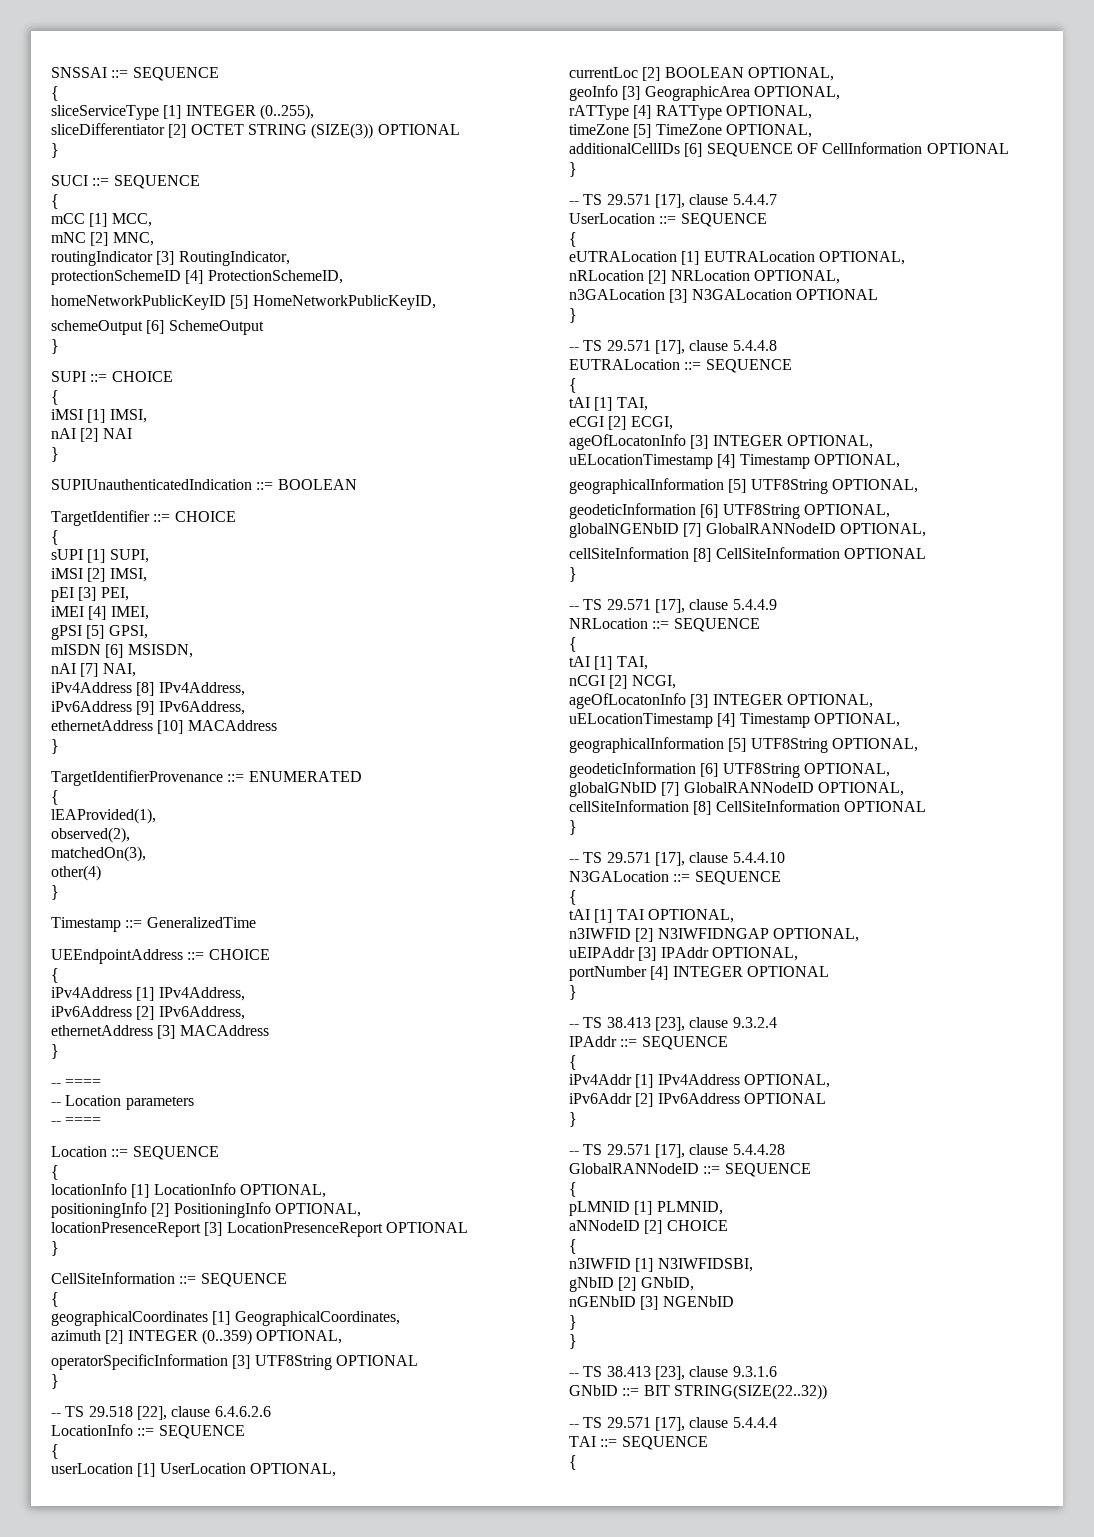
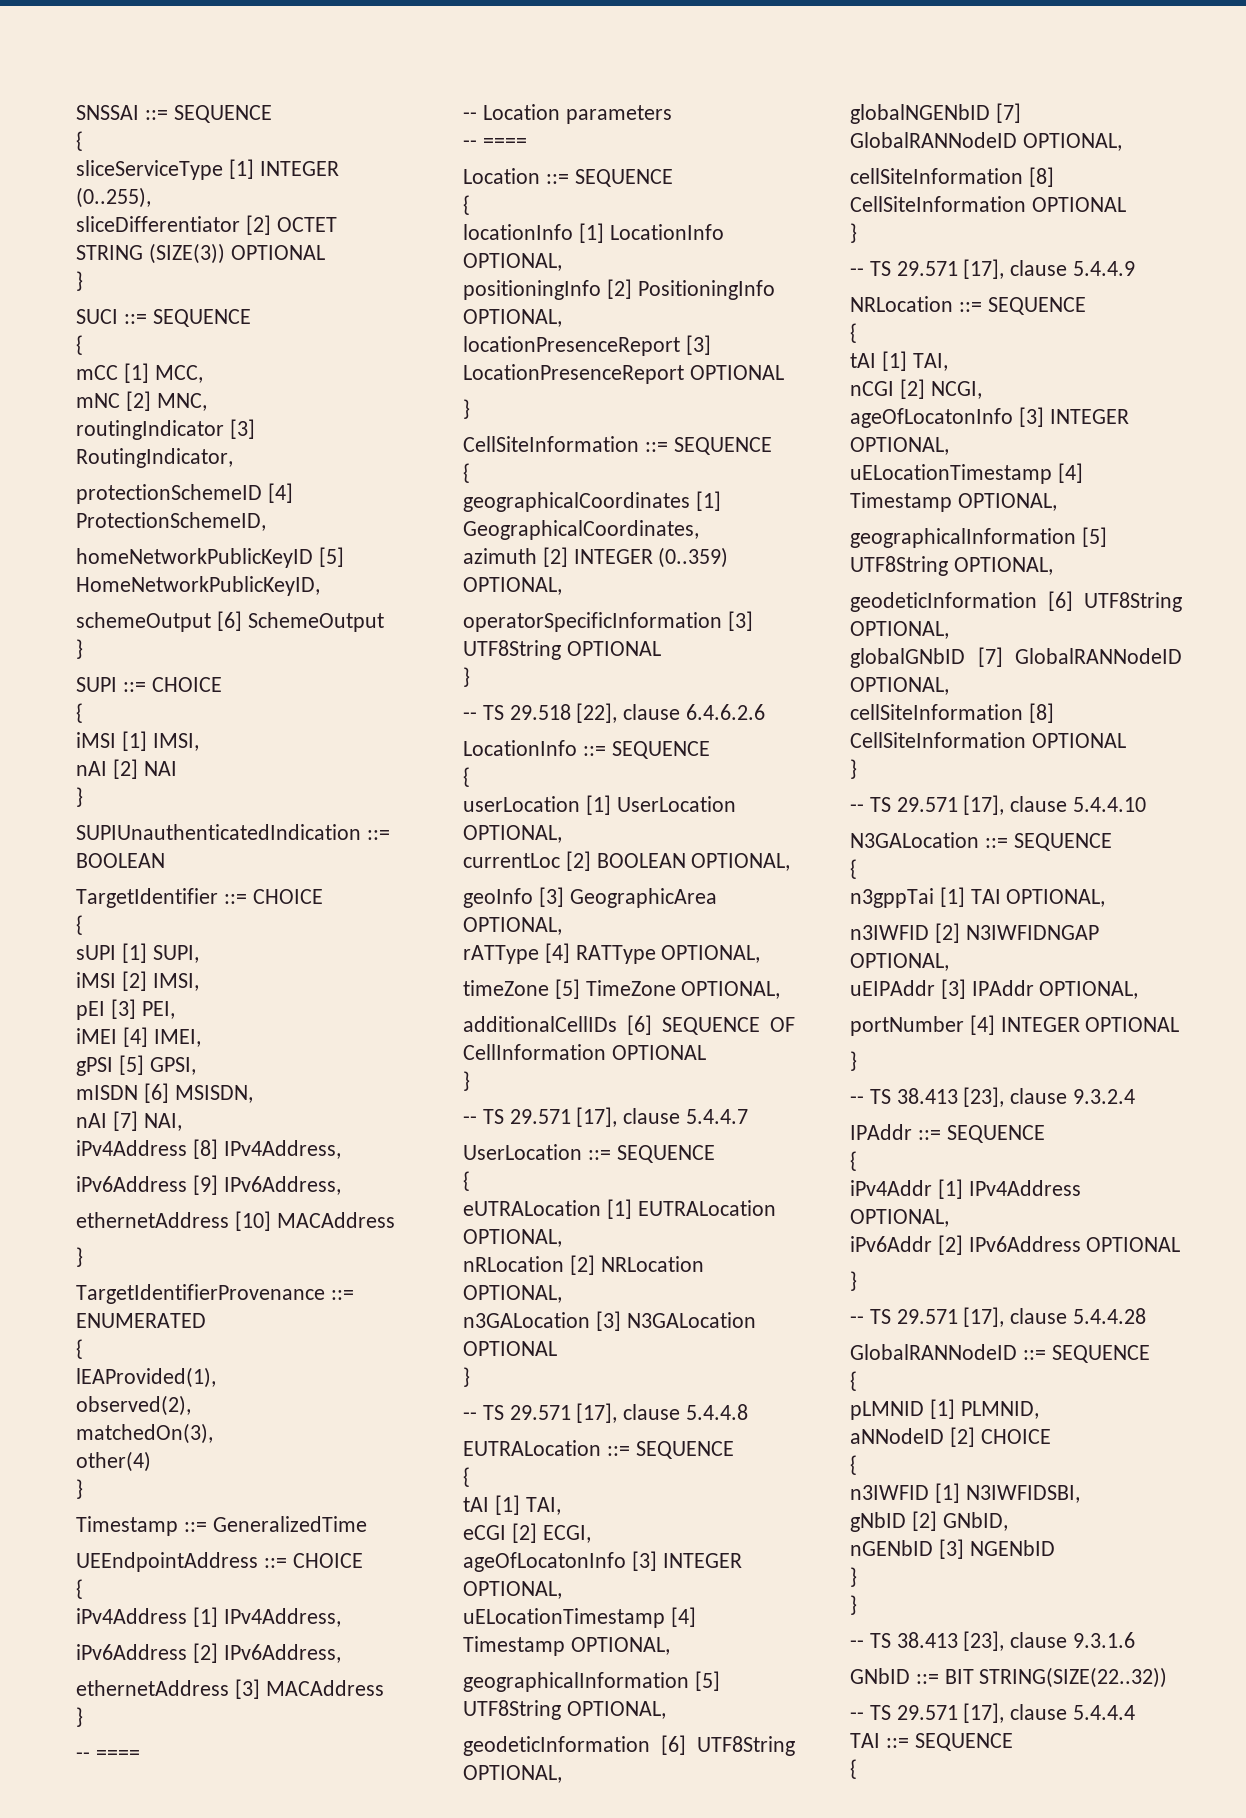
- tAI [1] TAI OPTIONAL,
+ n3gppTai [1] TAI OPTIONAL,

